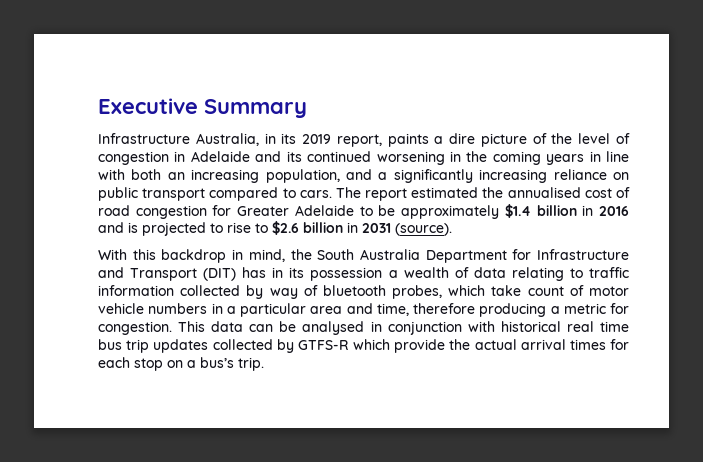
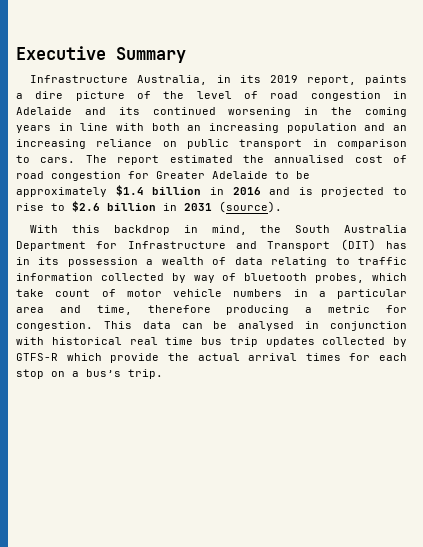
- Infrastructure Australia, in its 2019 report, paints a dire picture of the level of congestion in Adelaide and its continued worsening in the coming years in line with both an increasing population, and a significantly increasing reliance on public transport compared to cars.
+ Infrastructure Australia, in its 2019 report, paints a dire picture of the level of road congestion in Adelaide and its continued worsening in the coming years in line with both an increasing population and an increasing reliance on public transport in comparison to cars.

